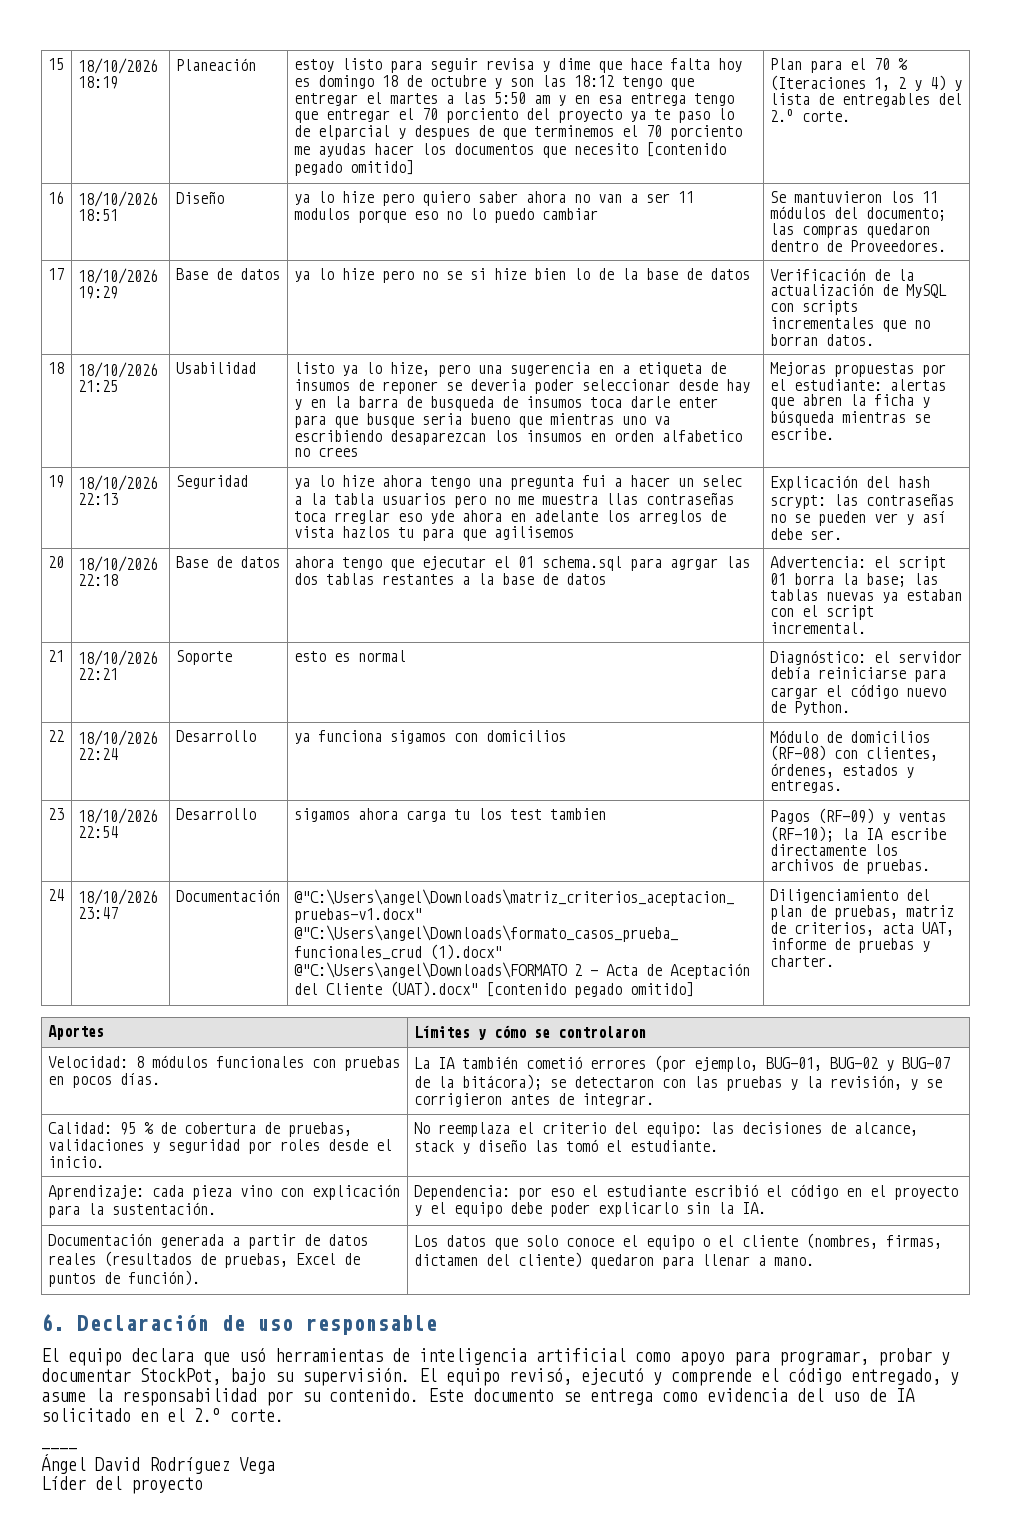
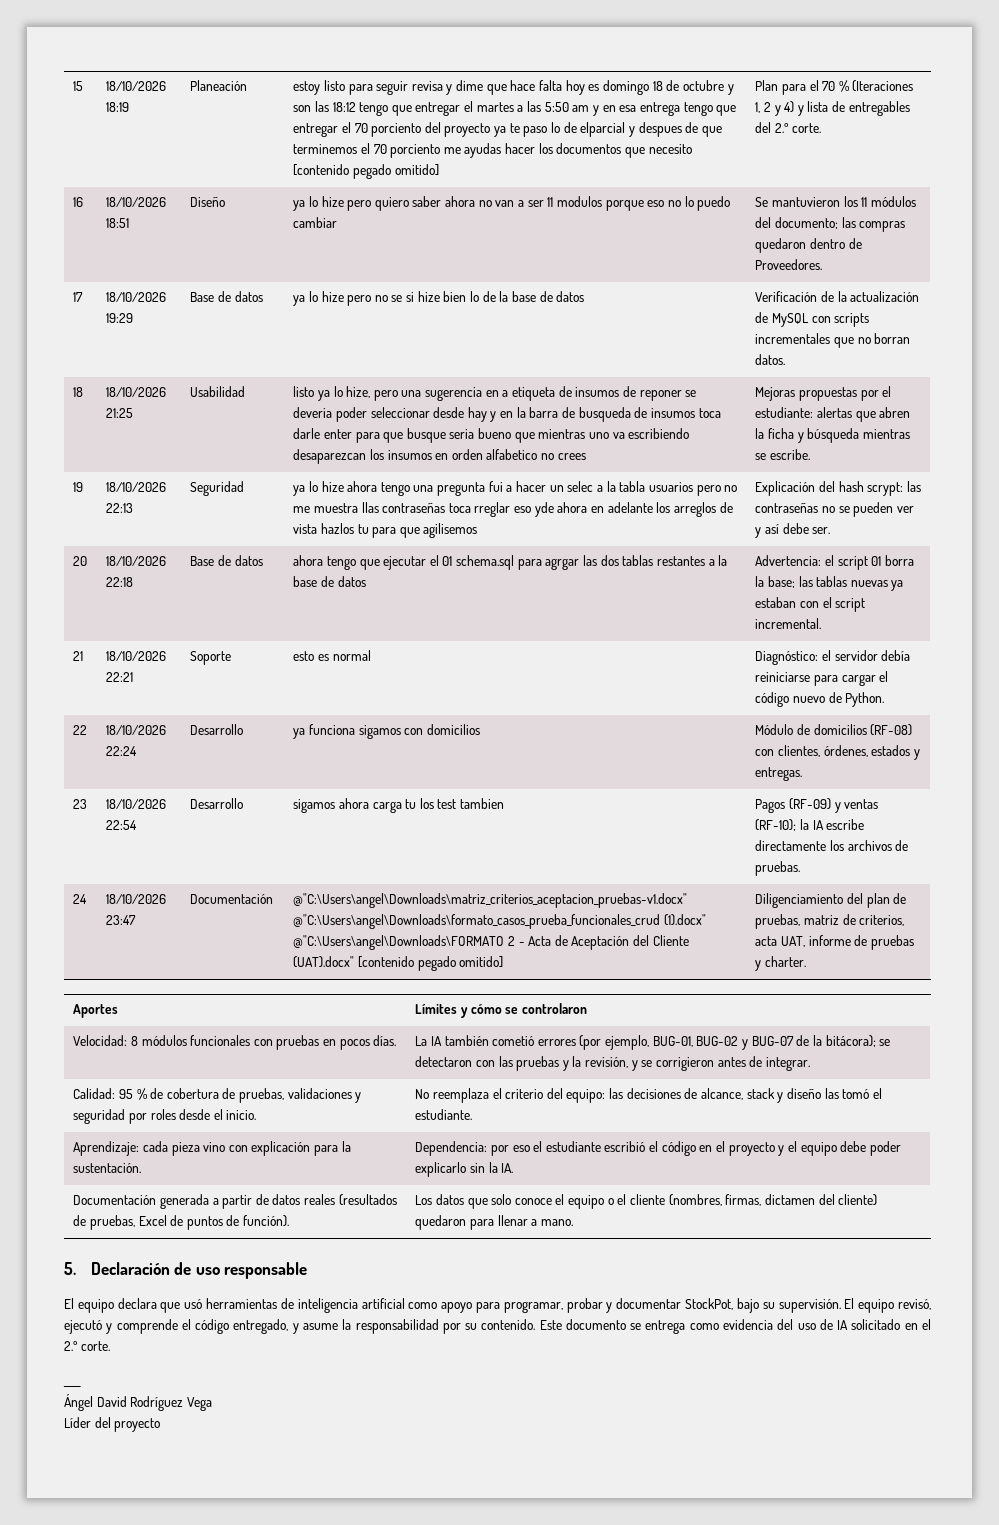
- 6. Declaración de uso responsable
+ 5. Declaración de uso responsable

